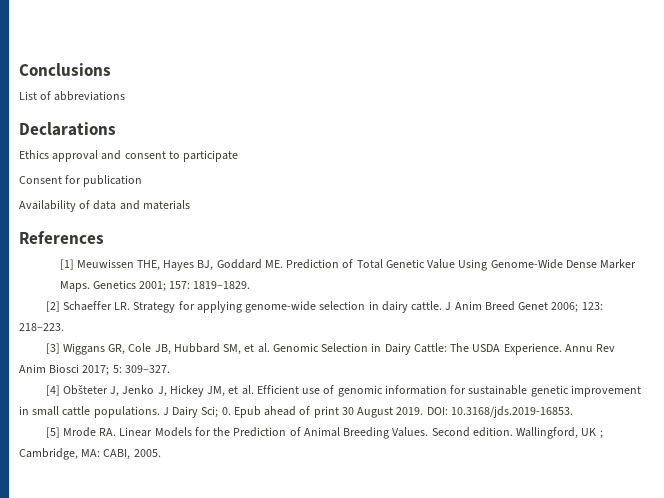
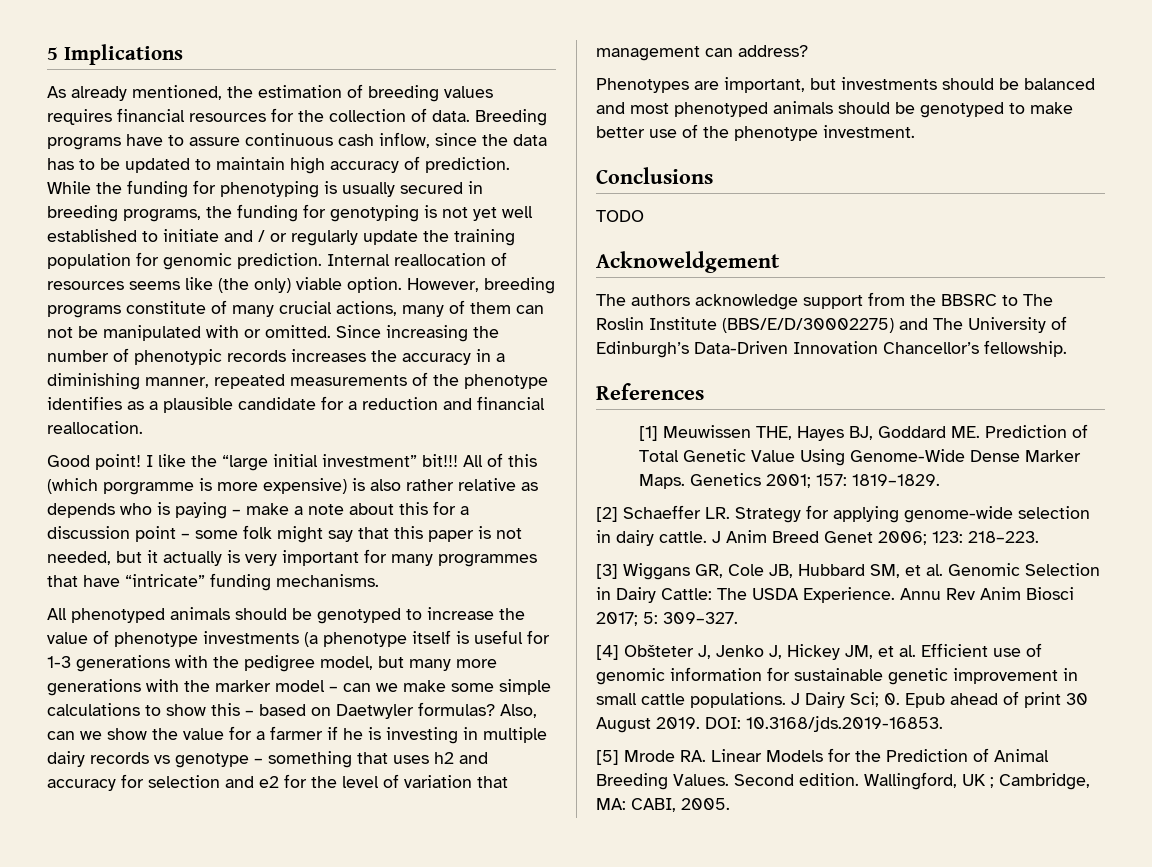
+ 5 Implications
+ As already mentioned, the estimation of breeding values requires financial resources for the collection of data. Breeding programs have to assure continuous cash inflow, since the data has to be updated to maintain high accuracy of prediction. While the funding for phenotyping is usually secured in breeding programs, the funding for genotyping is not yet well established to initiate and / or regularly update the training population for genomic prediction. Internal reallocation of resources seems like (the only) viable option. However, breeding programs constitute of many crucial actions, many of them can not be manipulated with or omitted. Since increasing the number of phenotypic records increases the accuracy in a diminishing manner, repeated measurements of the phenotype identifies as a plausible candidate for a reduction and financial reallocation.
+ Good point! I like the “large initial investment” bit!!! All of this (which porgramme is more expensive) is also rather relative as depends who is paying – make a note about this for a discussion point – some folk might say that this paper is not needed, but it actually is very important for many programmes that have “intricate” funding mechanisms.
+ All phenotyped animals should be genotyped to increase the value of phenotype investments (a phenotype itself is useful for 1-3 generations with the pedigree model, but many more generations with the marker model – can we make some simple calculations to show this – based on Daetwyler formulas? Also, can we show the value for a farmer if he is investing in multiple dairy records vs genotype – something that uses h2 and accuracy for selection and e2 for the level of variation that management can address?
+ Phenotypes are important, but investments should be balanced and most phenotyped animals should be genotyped to make better use of the phenotype investment.
  Conclusions
- List of abbreviations
- Declarations
- Ethics approval and consent to participate
- Consent for publication
- Availability of data and materials
+ TODO
+ Acknoweldgement
+ The authors acknowledge support from the BBSRC to The Roslin Institute (BBS/E/D/30002275) and The University of Edinburgh’s Data-Driven Innovation Chancellor’s fellowship.

